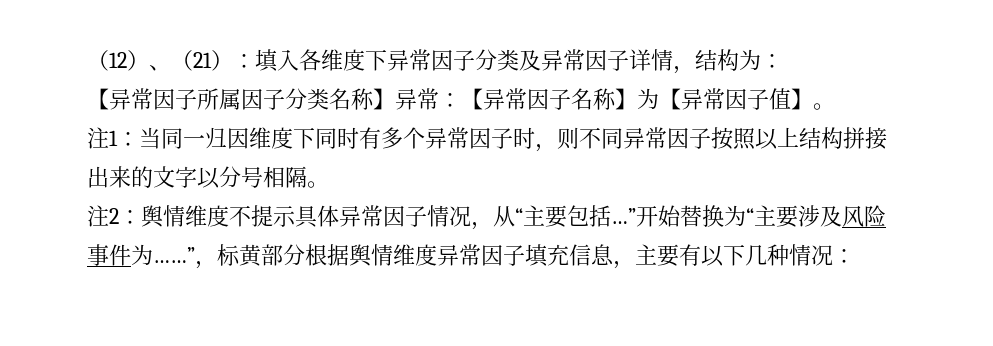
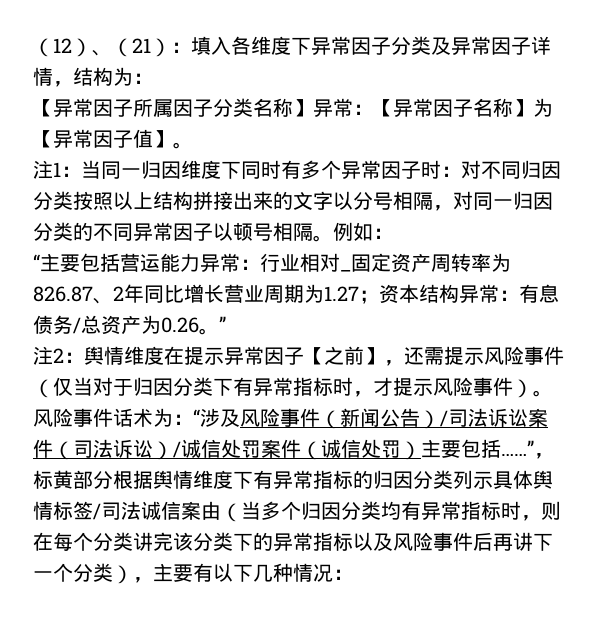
- 注1：当同一归因维度下同时有多个异常因子时，则不同异常因子按照以上结构拼接出来的文字以分号相隔。
- 注2：舆情维度不提示具体异常因子情况，从“主要包括…”开始替换为“主要涉及风险事件为……”
+ 注1：当同一归因维度下同时有多个异常因子时：对不同归因分类按照以上结构拼接出来的文字以分号相隔，对同一归因分类的不同异常因子以顿号相隔。例如：
+ “主要包括营运能力异常：行业相对_固定资产周转率为826.87、2年同比增长营业周期为1.27；资本结构异常：有息债务/总资产为0.26。”
+ 注2：舆情维度在提示异常因子【之前】，还需提示风险事件（仅当对于归因分类下有异常指标时，才提示风险事件）。风险事件话术为：“涉及风险事件（新闻公告）/司法诉讼案件（司法诉讼）/诚信处罚案件（诚信处罚）主要包括……”
- ，标黄部分根据舆情维度异常因子填充信息，主要有以下几种情况：
+ ，标黄部分根据舆情维度下有异常指标的归因分类列示具体舆情标签/司法诚信案由（当多个归因分类均有异常指标时，则在每个分类讲完该分类下的异常指标以及风险事件后再讲下一个分类），主要有以下几种情况：

